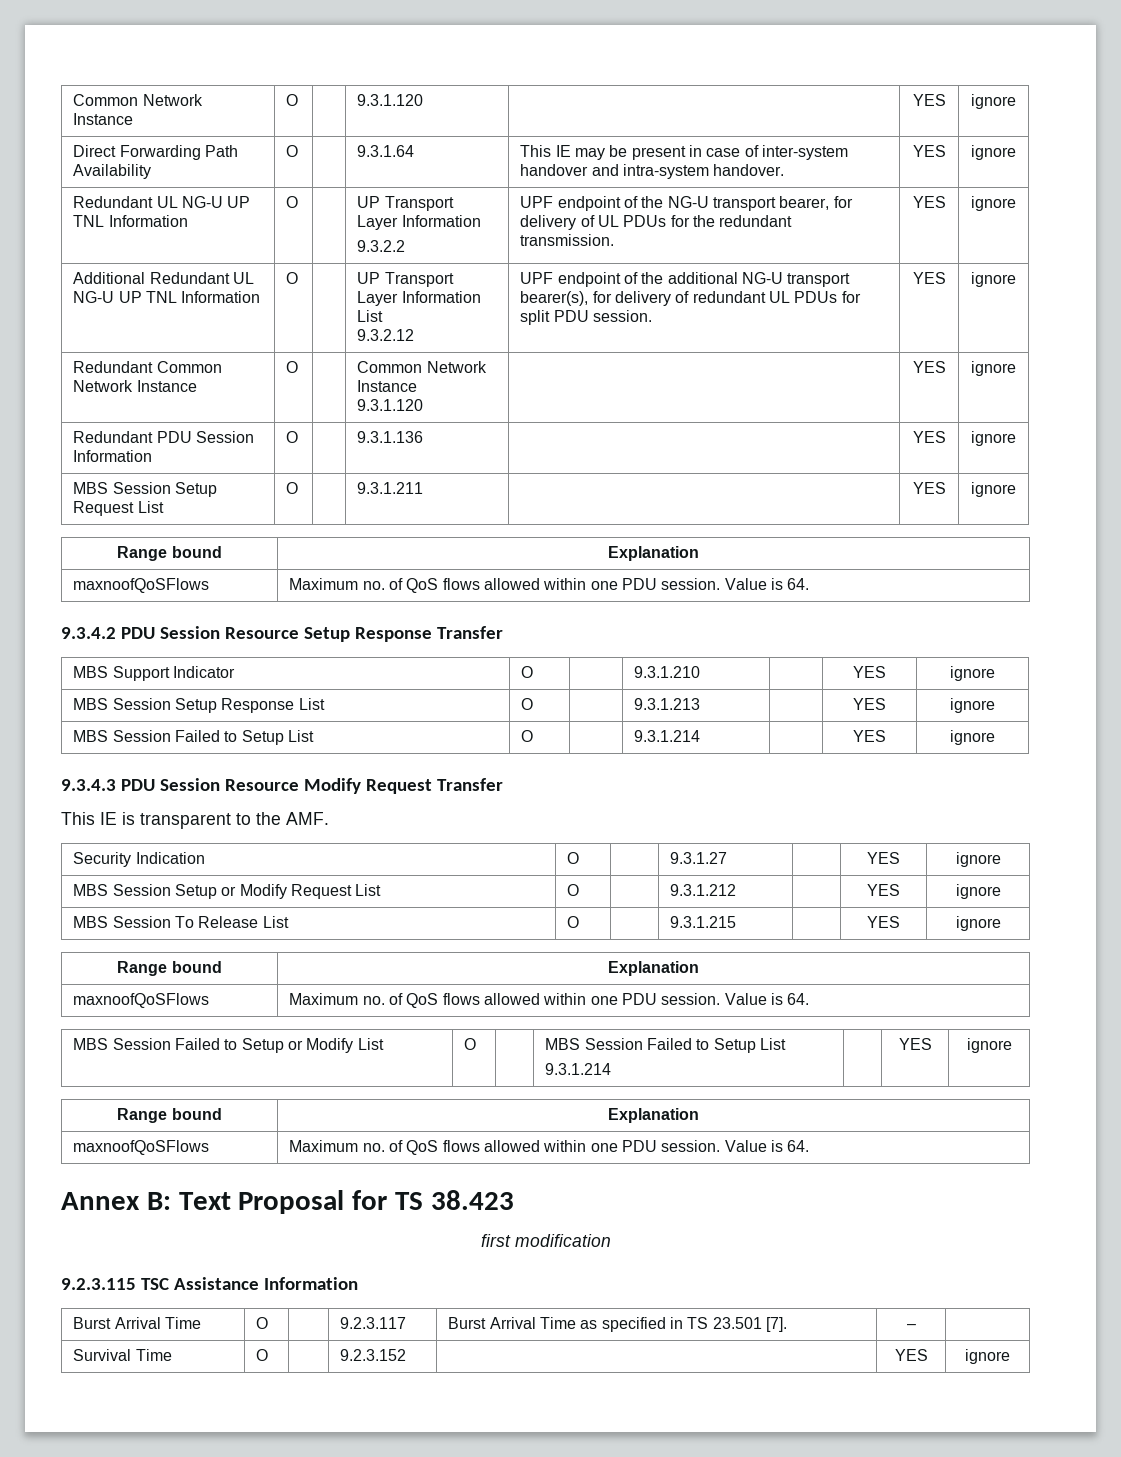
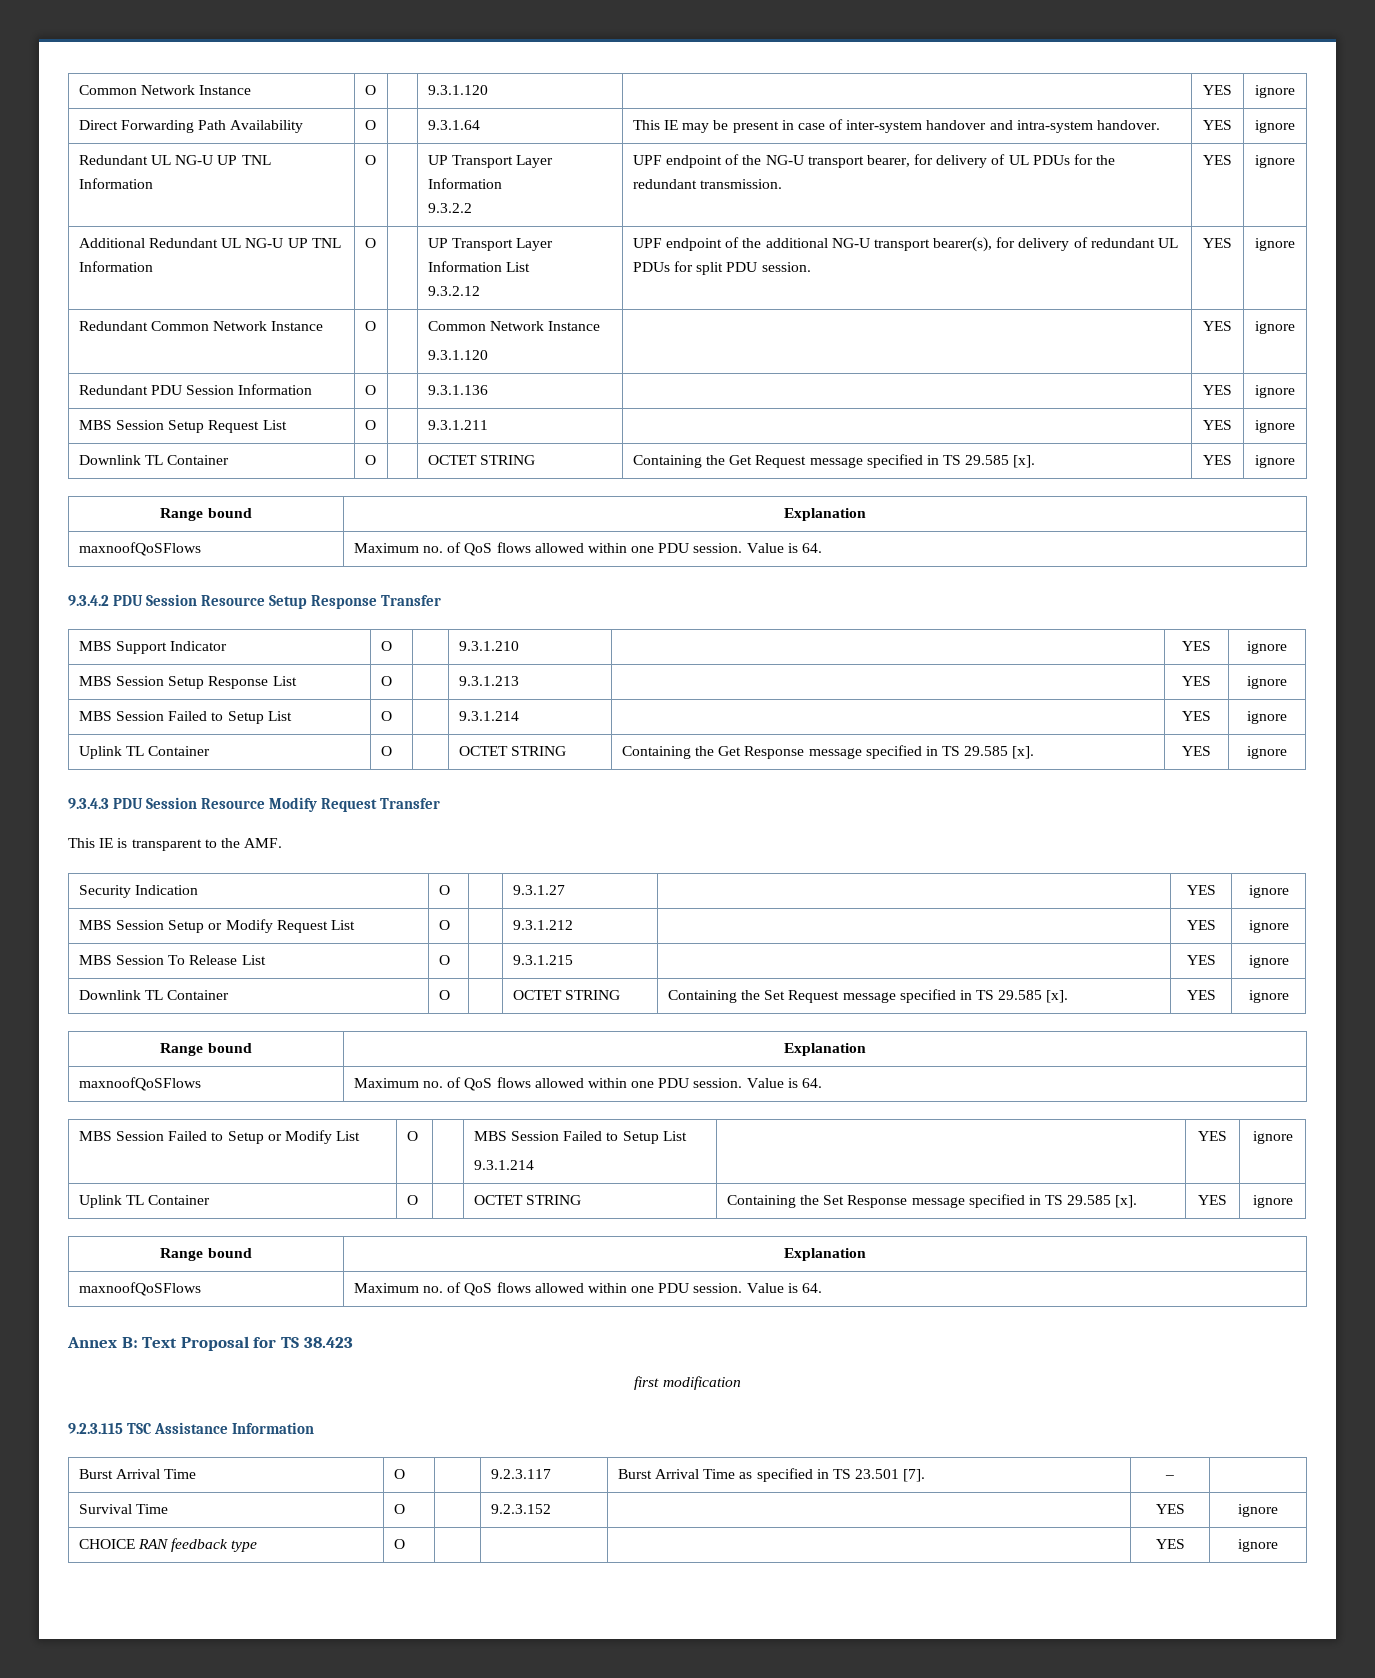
+ Downlink TL Container | O | | OCTET STRING | Containing the Get Request message specified in TS 29.585 [x]. | YES | ignore
+ Uplink TL Container | O | | OCTET STRING | Containing the Get Response message specified in TS 29.585 [x]. | YES | ignore
+ Downlink TL Container | O | | OCTET STRING | Containing the Set Request message specified in TS 29.585 [x]. | YES | ignore
+ Uplink TL Container | O | | OCTET STRING | Containing the Set Response message specified in TS 29.585 [x]. | YES | ignore
+ CHOICE RAN feedback type | O | | | | YES | ignore

